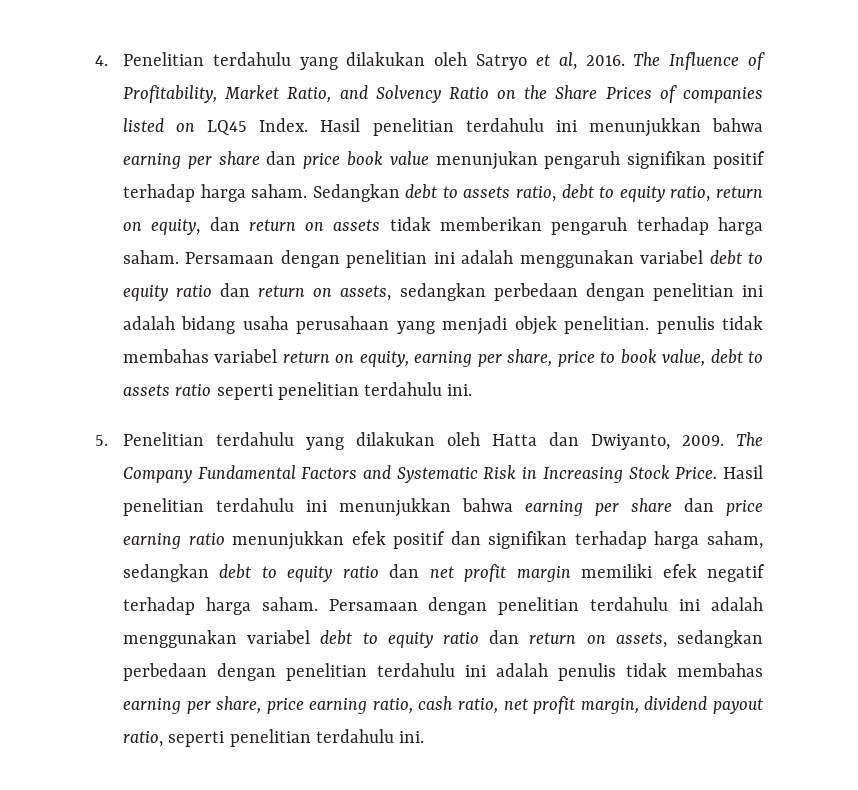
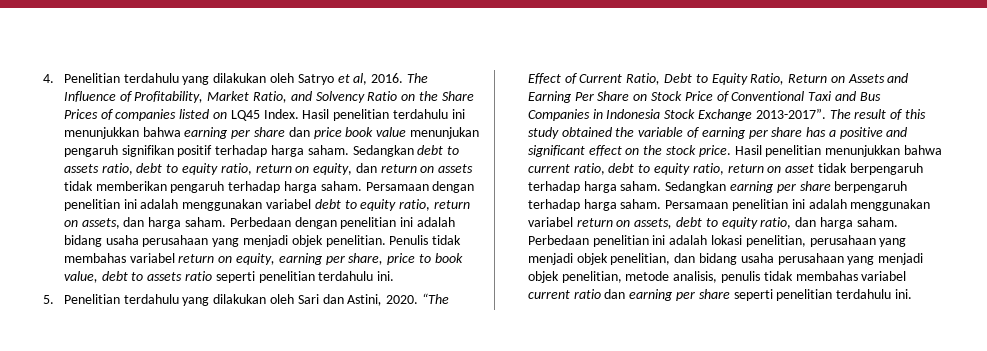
- Persamaan dengan penelitian ini adalah menggunakan variabel debt to equity ratio dan return on assets, sedangkan perbedaan dengan penelitian ini adalah bidang usaha perusahaan yang menjadi objek penelitian. penulis tidak membahas variabel return on equity, earning per share, price to book value, debt to assets ratio seperti penelitian terdahulu ini.
+ Persamaan dengan penelitian ini adalah menggunakan variabel debt to equity ratio, return on assets, dan harga saham. Perbedaan dengan penelitian ini adalah bidang usaha perusahaan yang menjadi objek penelitian. Penulis tidak membahas variabel return on equity, earning per share, price to book value, debt to assets ratio seperti penelitian terdahulu ini.
- 5. Penelitian terdahulu yang dilakukan oleh Hatta dan Dwiyanto, 2009. The Company Fundamental Factors and Systematic Risk in Increasing Stock Price. Hasil penelitian terdahulu ini menunjukkan bahwa earning per share dan price earning ratio menunjukkan efek positif dan signifikan terhadap harga saham, sedangkan debt to equity ratio dan net profit margin memiliki efek negatif terhadap harga saham. Persamaan dengan penelitian terdahulu ini adalah menggunakan variabel debt to equity ratio dan return on assets, sedangkan perbedaan dengan penelitian terdahulu ini adalah penulis tidak membahas earning per share, price earning ratio, cash ratio, net profit margin, dividend payout ratio, seperti penelitian terdahulu ini.
+ 5. Penelitian terdahulu yang dilakukan oleh Sari dan Astini, 2020. “The Effect of Current Ratio, Debt to Equity Ratio, Return on Assets and Earning Per Share on Stock Price of Conventional Taxi and Bus Companies in Indonesia Stock Exchange 2013-2017”. The result of this study obtained the variable of earning per share has a positive and significant effect on the stock price. Hasil penelitian menunjukkan bahwa current ratio, debt to equity ratio, return on asset tidak berpengaruh terhadap harga saham. Sedangkan earning per share berpengaruh terhadap harga saham. Persamaan penelitian ini adalah menggunakan variabel return on assets, debt to equity ratio, dan harga saham. Perbedaan penelitian ini adalah lokasi penelitian, perusahaan yang menjadi objek penelitian, dan bidang usaha perusahaan yang menjadi objek penelitian, metode analisis, penulis tidak membahas variabel current ratio dan earning per share seperti penelitian terdahulu ini.

